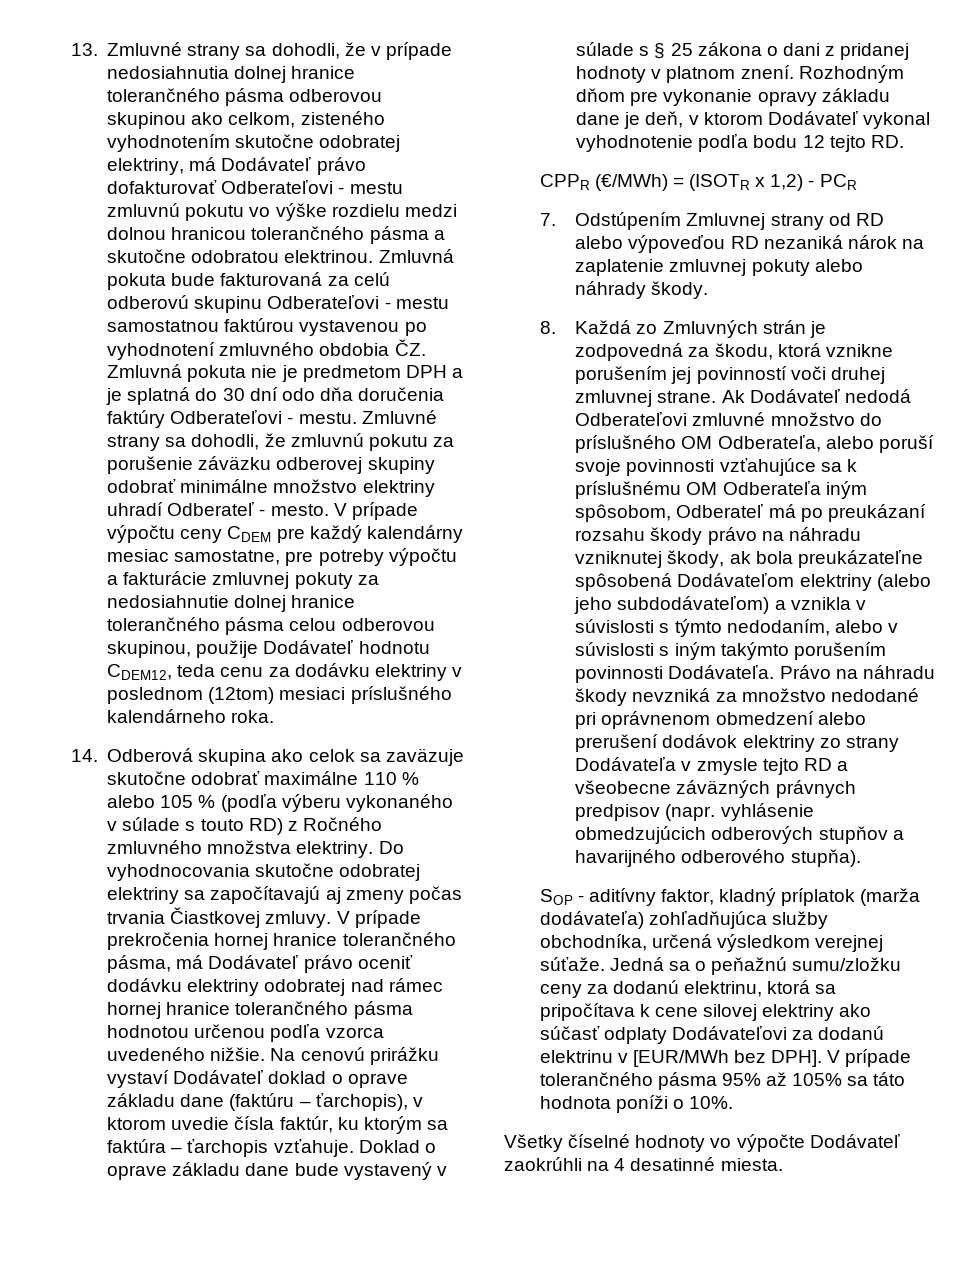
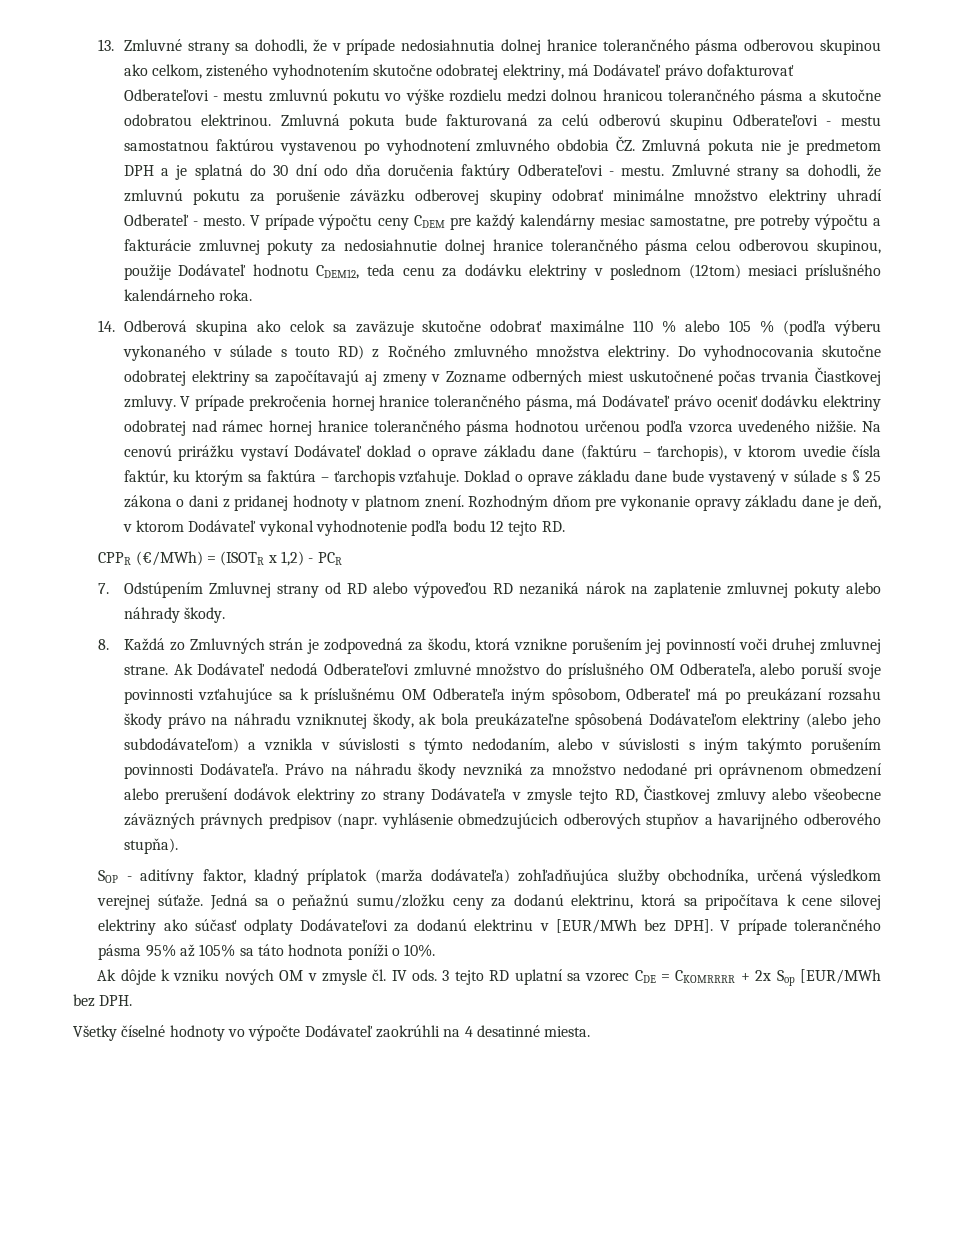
- Do vyhodnocovania skutočne odobratej elektriny sa započítavajú aj zmeny počas trvania Čiastkovej zmluvy.
+ Do vyhodnocovania skutočne odobratej elektriny sa započítavajú aj zmeny v Zozname odberných miest uskutočnené počas trvania Čiastkovej zmluvy.
- Právo na náhradu škody nevzniká za množstvo nedodané pri oprávnenom obmedzení alebo prerušení dodávok elektriny zo strany Dodávateľa v zmysle tejto RD a všeobecne záväzných právnych predpisov (napr. vyhlásenie obmedzujúcich odberových stupňov a havarijného odberového stupňa).
+ Právo na náhradu škody nevzniká za množstvo nedodané pri oprávnenom obmedzení alebo prerušení dodávok elektriny zo strany Dodávateľa v zmysle tejto RD, Čiastkovej zmluvy alebo všeobecne záväzných právnych predpisov (napr. vyhlásenie obmedzujúcich odberových stupňov a havarijného odberového stupňa).
+ Ak dôjde k vzniku nových OM v zmysle čl. IV ods. 3 tejto RD uplatní sa vzorec CDE = CKOMRRRR + 2x Sop [EUR/MWh bez DPH.

